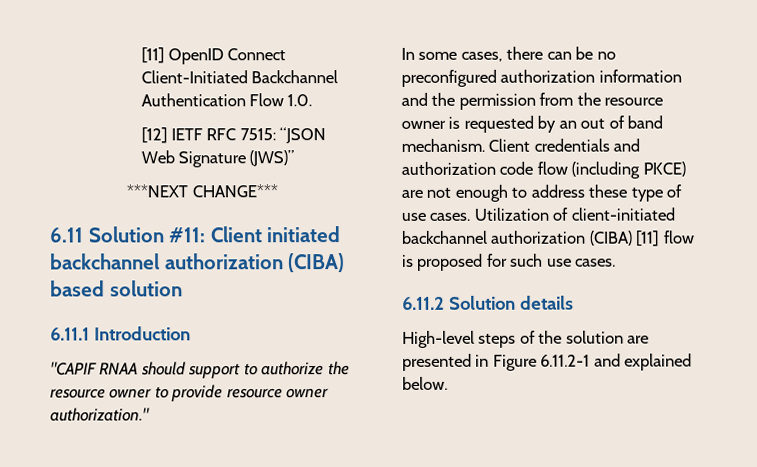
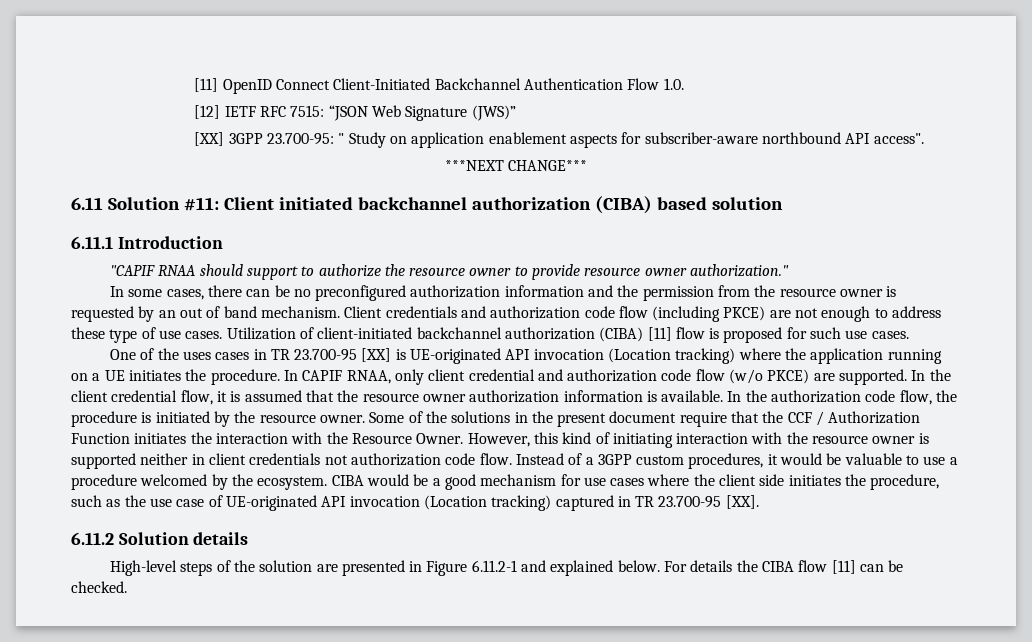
+ [XX] 3GPP 23.700-95: " Study on application enablement aspects for subscriber-aware northbound API access".
+ One of the uses cases in TR 23.700-95 [XX] is UE-originated API invocation (Location tracking) where the application running on a UE initiates the procedure. In CAPIF RNAA, only client credential and authorization code flow (w/o PKCE) are supported. In the client credential flow, it is assumed that the resource owner authorization information is available. In the authorization code flow, the procedure is initiated by the resource owner. Some of the solutions in the present document require that the CCF / Authorization Function initiates the interaction with the Resource Owner. However, this kind of initiating interaction with the resource owner is supported neither in client credentials not authorization code flow. Instead of a 3GPP custom procedures, it would be valuable to use a procedure welcomed by the ecosystem. CIBA would be a good mechanism for use cases where the client side initiates the procedure, such as the use case of UE-originated API invocation (Location tracking) captured in TR 23.700-95 [XX].
+ For details the CIBA flow [11] can be checked.

